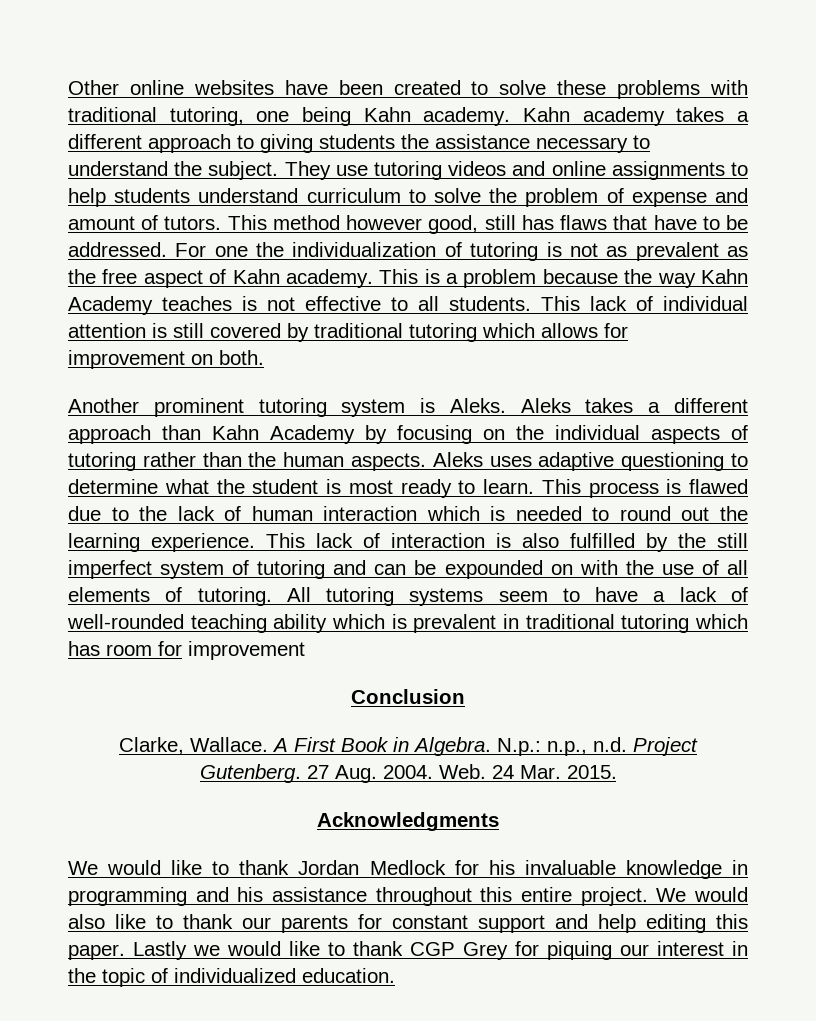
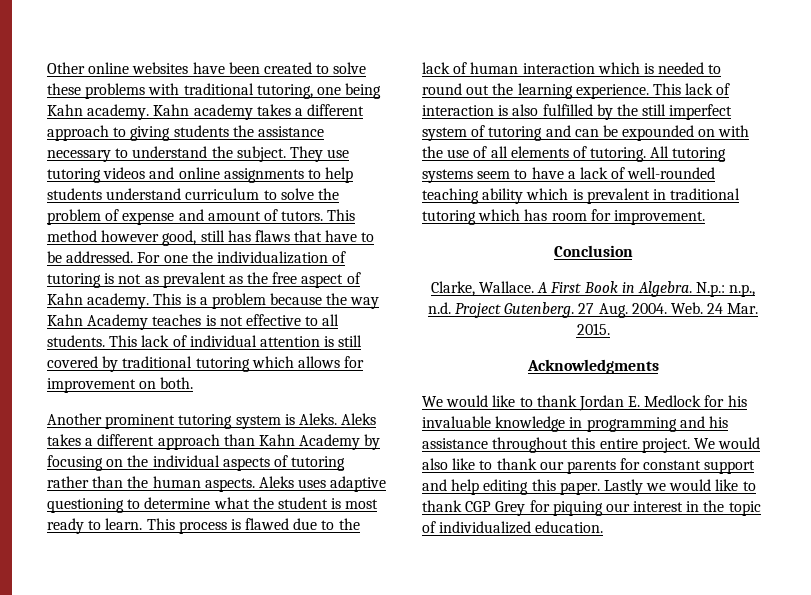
- All tutoring systems seem to have a lack of well-rounded teaching ability which is prevalent in traditional tutoring which has room for improvement
+ All tutoring systems seem to have a lack of well-rounded teaching ability which is prevalent in traditional tutoring which has room for improvement.
- We would like to thank Jordan Medlock for his invaluable knowledge in programming and his assistance throughout this entire project.
+ We would like to thank Jordan E. Medlock for his invaluable knowledge in programming and his assistance throughout this entire project.

